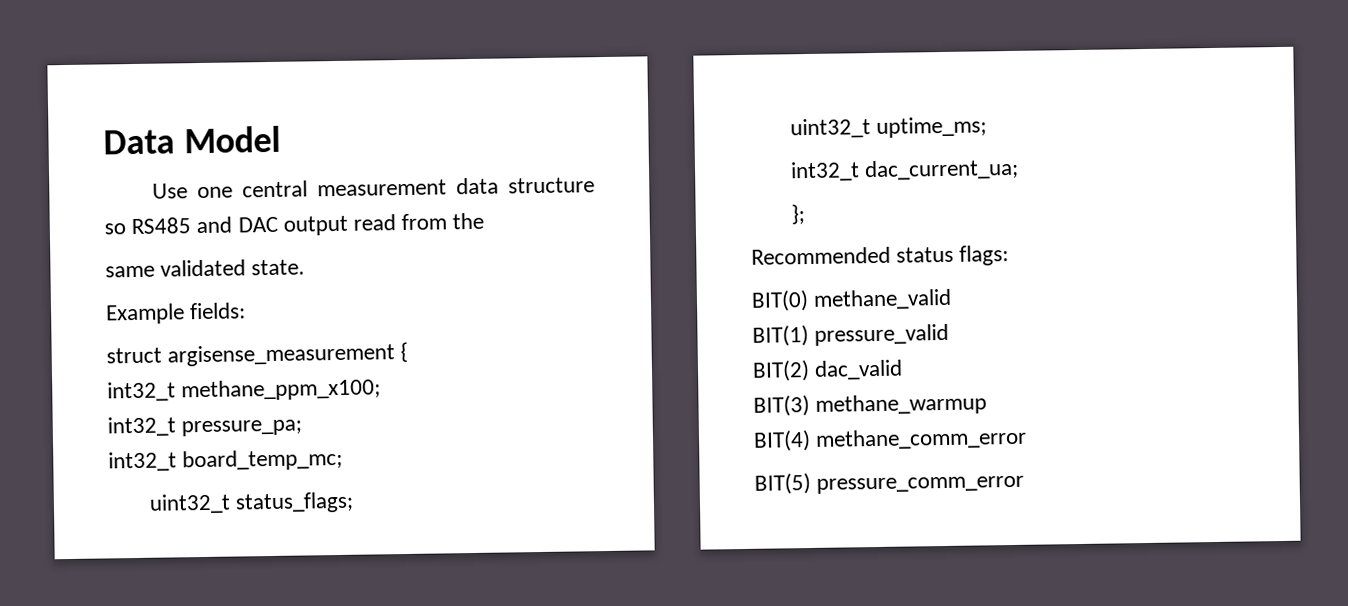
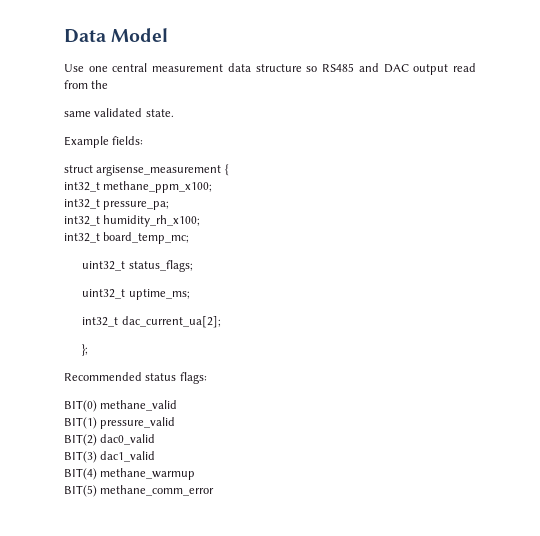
+ int32_t humidity_rh_x100;
- int32_t dac_current_ua;
+ int32_t dac_current_ua[2];
- BIT(2) dac_valid
+ BIT(2) dac0_valid
- BIT(3) methane_warmup
+ BIT(3) dac1_valid
+ BIT(4) methane_warmup
- BIT(4) methane_comm_error
+ BIT(5) methane_comm_error
- BIT(5) pressure_comm_error

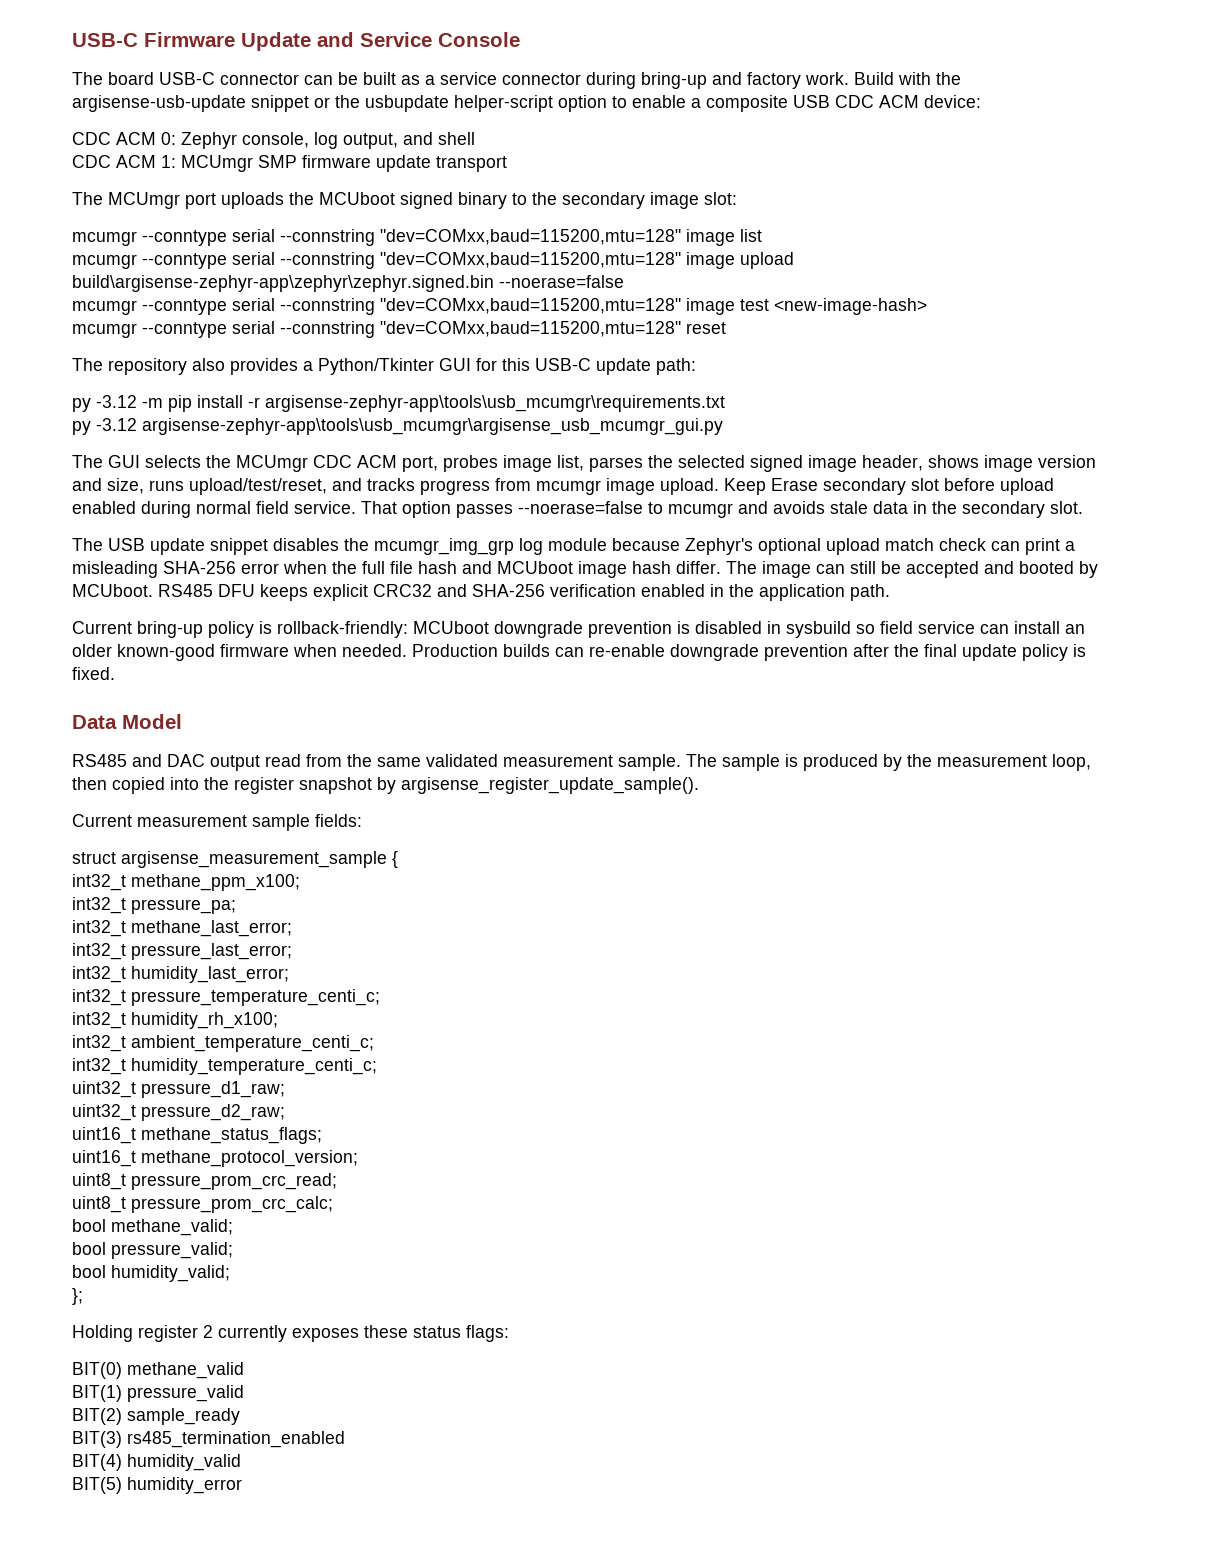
+ USB-C Firmware Update and Service Console
+ The board USB-C connector can be built as a service connector during bring-up and factory work. Build with the argisense-usb-update snippet or the usbupdate helper-script option to enable a composite USB CDC ACM device:
+ CDC ACM 0: Zephyr console, log output, and shell
+ CDC ACM 1: MCUmgr SMP firmware update transport
+ The MCUmgr port uploads the MCUboot signed binary to the secondary image slot:
+ mcumgr --conntype serial --connstring "dev=COMxx,baud=115200,mtu=128" image list
+ mcumgr --conntype serial --connstring "dev=COMxx,baud=115200,mtu=128" image upload build\argisense-zephyr-app\zephyr\zephyr.signed.bin --noerase=false
+ mcumgr --conntype serial --connstring "dev=COMxx,baud=115200,mtu=128" image test <new-image-hash>
+ mcumgr --conntype serial --connstring "dev=COMxx,baud=115200,mtu=128" reset
+ The repository also provides a Python/Tkinter GUI for this USB-C update path:
+ py -3.12 -m pip install -r argisense-zephyr-app\tools\usb_mcumgr\requirements.txt
+ py -3.12 argisense-zephyr-app\tools\usb_mcumgr\argisense_usb_mcumgr_gui.py
+ The GUI selects the MCUmgr CDC ACM port, probes image list, parses the selected signed image header, shows image version and size, runs upload/test/reset, and tracks progress from mcumgr image upload. Keep Erase secondary slot before upload enabled during normal field service. That option passes --noerase=false to mcumgr and avoids stale data in the secondary slot.
+ The USB update snippet disables the mcumgr_img_grp log module because Zephyr's optional upload match check can print a misleading SHA-256 error when the full file hash and MCUboot image hash differ. The image can still be accepted and booted by MCUboot. RS485 DFU keeps explicit CRC32 and SHA-256 verification enabled in the application path.
+ Current bring-up policy is rollback-friendly: MCUboot downgrade prevention is disabled in sysbuild so field service can install an older known-good firmware when needed. Production builds can re-enable downgrade prevention after the final update policy is fixed.
  Data Model
- Use one central measurement data structure so RS485 and DAC output read from the
- same validated state.
- Example fields:
+ RS485 and DAC output read from the same validated measurement sample. The sample is produced by the measurement loop, then copied into the register snapshot by argisense_register_update_sample().
+ Current measurement sample fields:
- struct argisense_measurement {
+ struct argisense_measurement_sample {
+ int32_t methane_last_error;
+ int32_t pressure_last_error;
+ int32_t humidity_last_error;
+ int32_t pressure_temperature_centi_c;
- int32_t board_temp_mc;
- uint32_t status_flags;
- uint32_t uptime_ms;
- int32_t dac_current_ua[2];
+ int32_t ambient_temperature_centi_c;
+ int32_t humidity_temperature_centi_c;
+ uint32_t pressure_d1_raw;
+ uint32_t pressure_d2_raw;
+ uint16_t methane_status_flags;
+ uint16_t methane_protocol_version;
+ uint8_t pressure_prom_crc_read;
+ uint8_t pressure_prom_crc_calc;
+ bool methane_valid;
+ bool pressure_valid;
+ bool humidity_valid;
  };
- Recommended status flags:
+ Holding register 2 currently exposes these status flags:
- BIT(2) dac0_valid
+ BIT(2) sample_ready
- BIT(3) dac1_valid
+ BIT(3) rs485_termination_enabled
- BIT(4) methane_warmup
+ BIT(4) humidity_valid
- BIT(5) methane_comm_error
+ BIT(5) humidity_error

